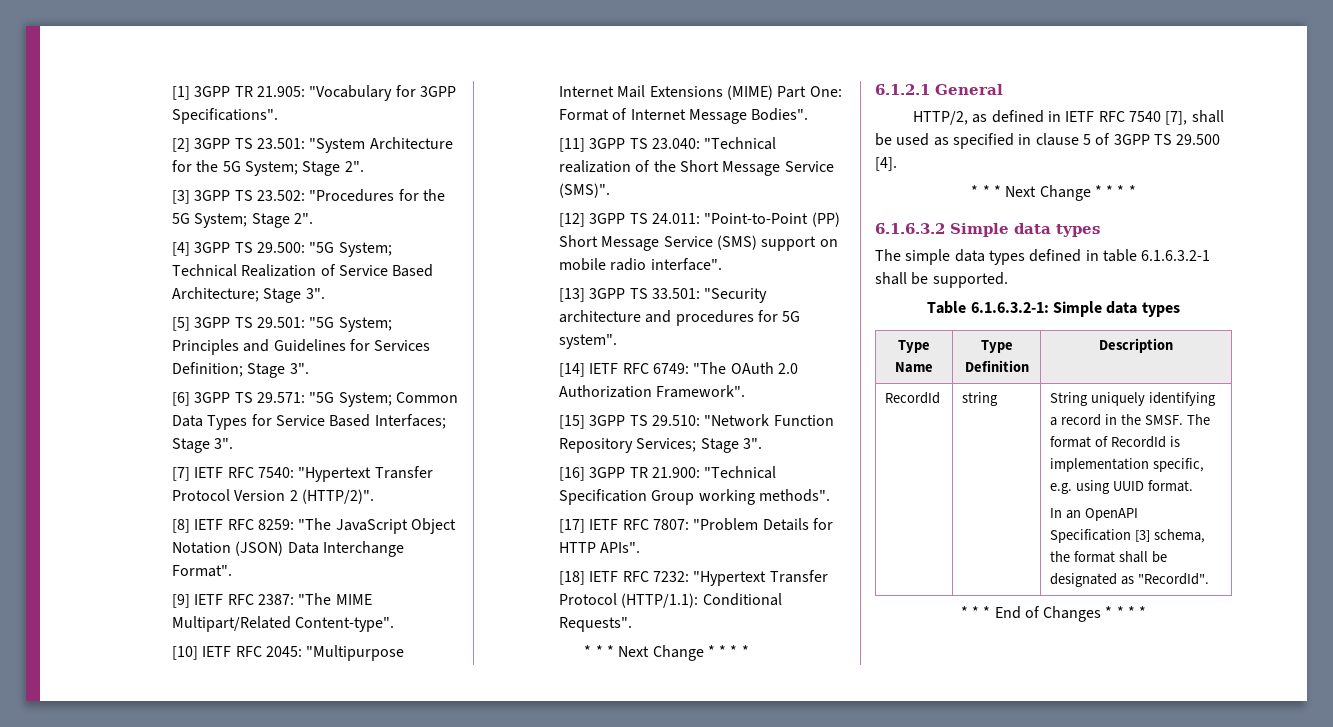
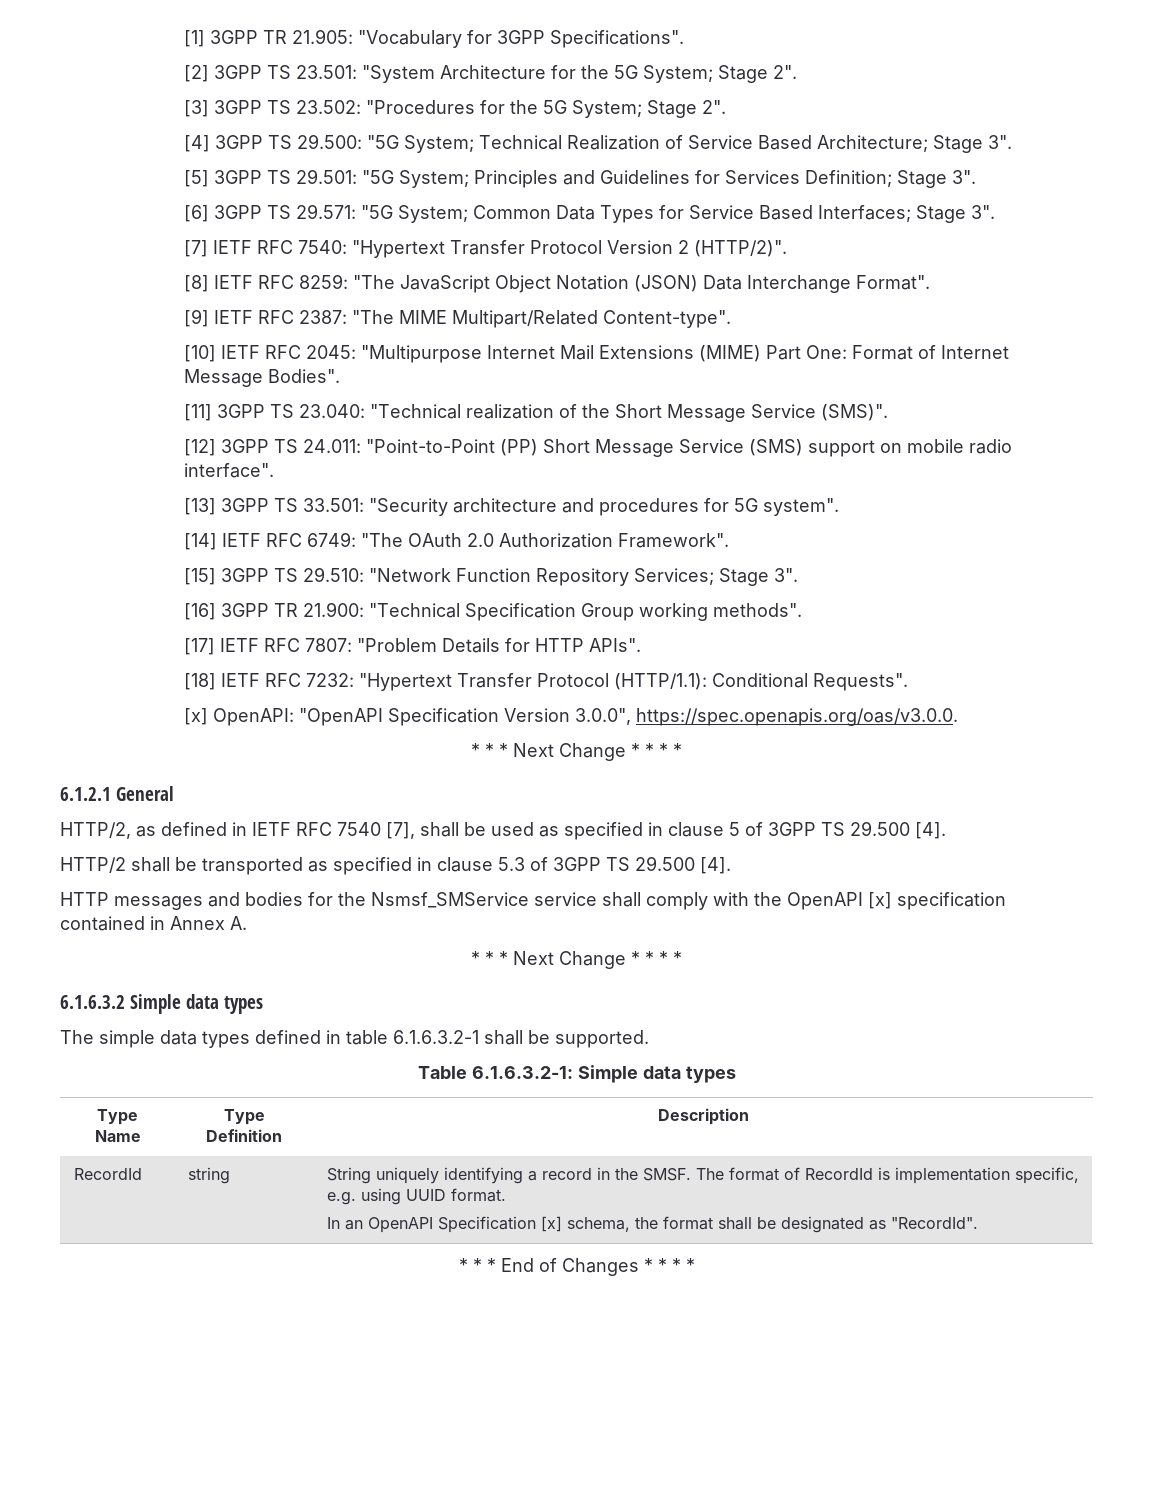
+ [x] OpenAPI: "OpenAPI Specification Version 3.0.0", https://spec.openapis.org/oas/v3.0.0.
+ HTTP/2 shall be transported as specified in clause 5.3 of 3GPP TS 29.500 [4].
+ HTTP messages and bodies for the Nsmsf_SMService service shall comply with the OpenAPI [x] specification contained in Annex A.
  RecordId | string | String uniquely identifying a record in the SMSF. The format of RecordId is implementation specific, e.g. using UUID format.
- In an OpenAPI Specification [3] schema, the format shall be designated as "RecordId".
+ In an OpenAPI Specification [x] schema, the format shall be designated as "RecordId".

